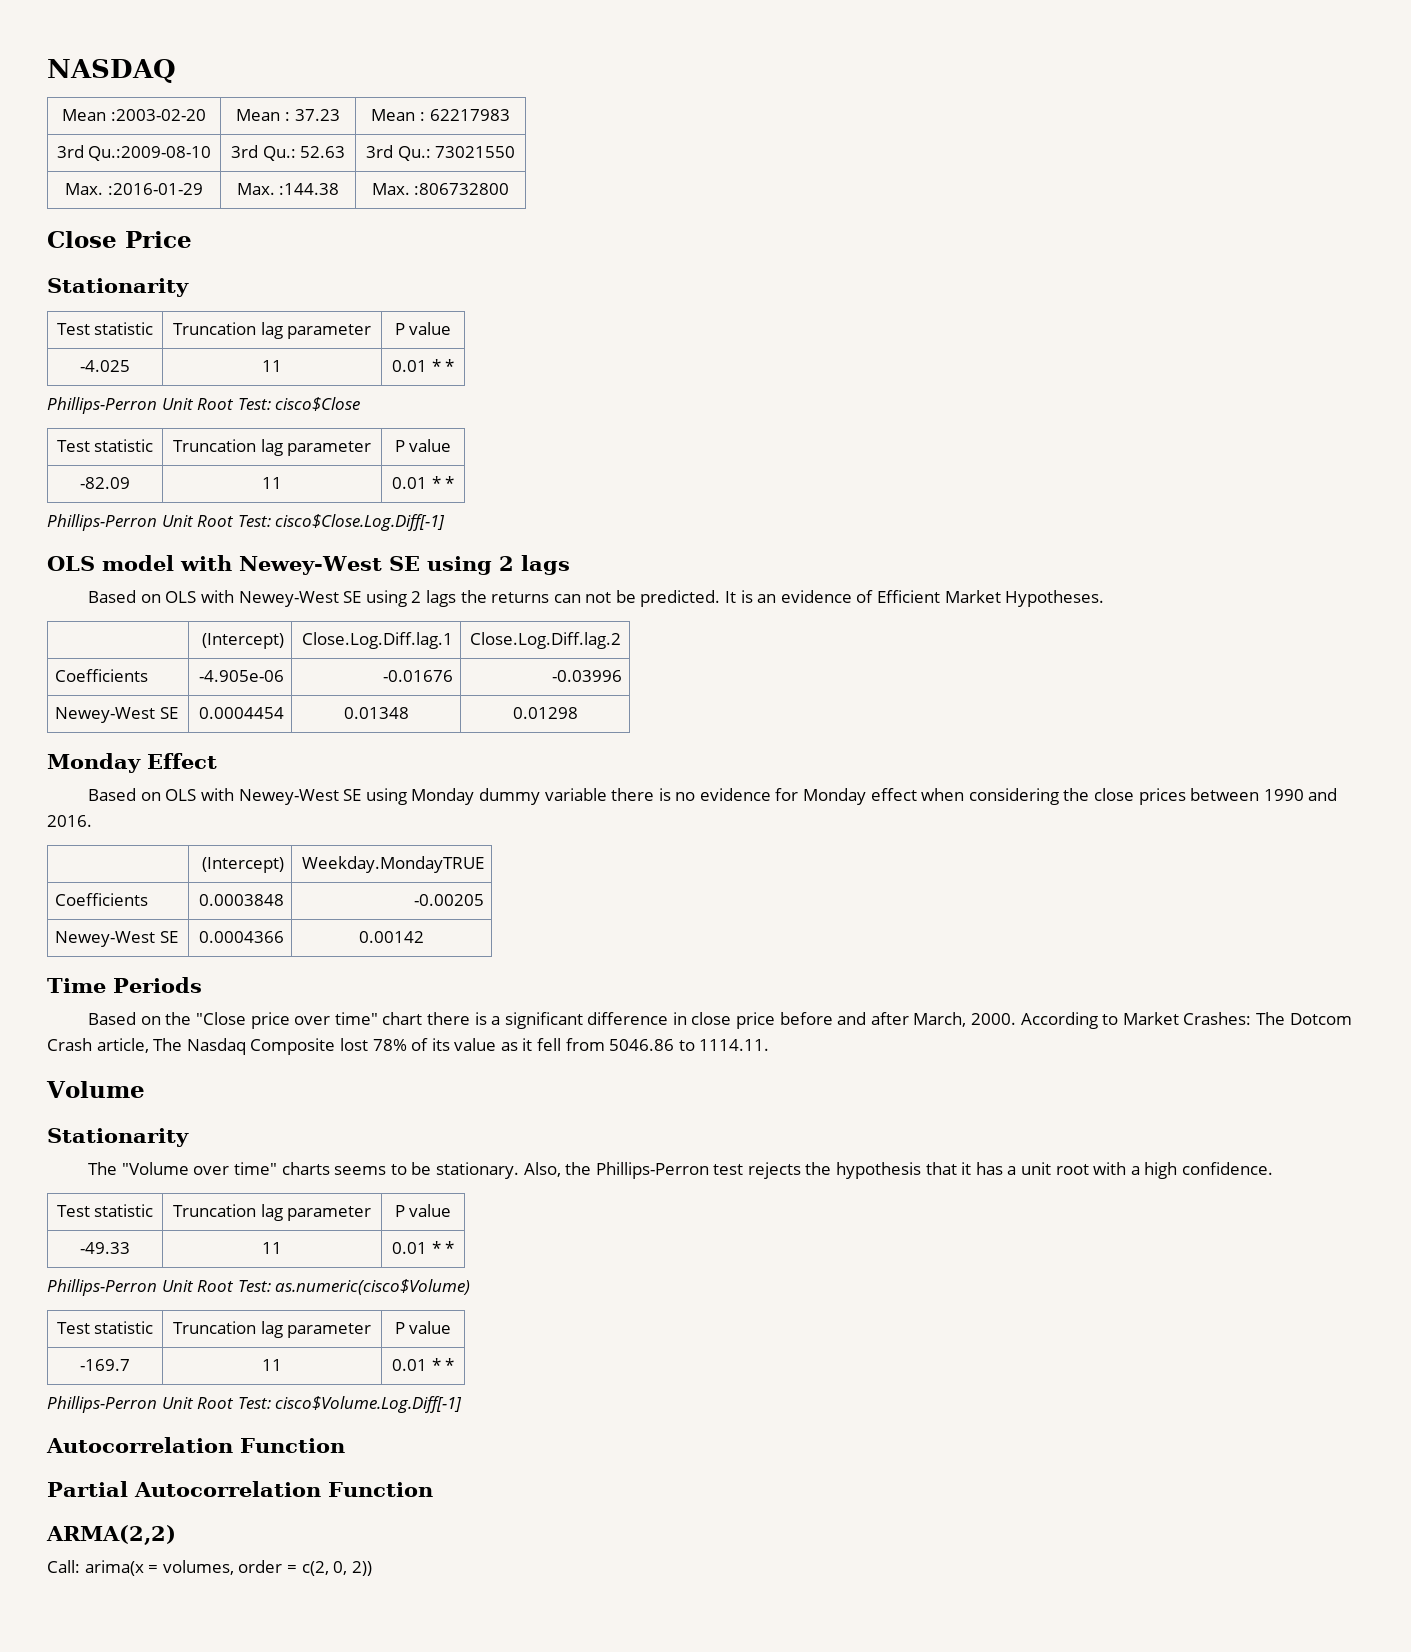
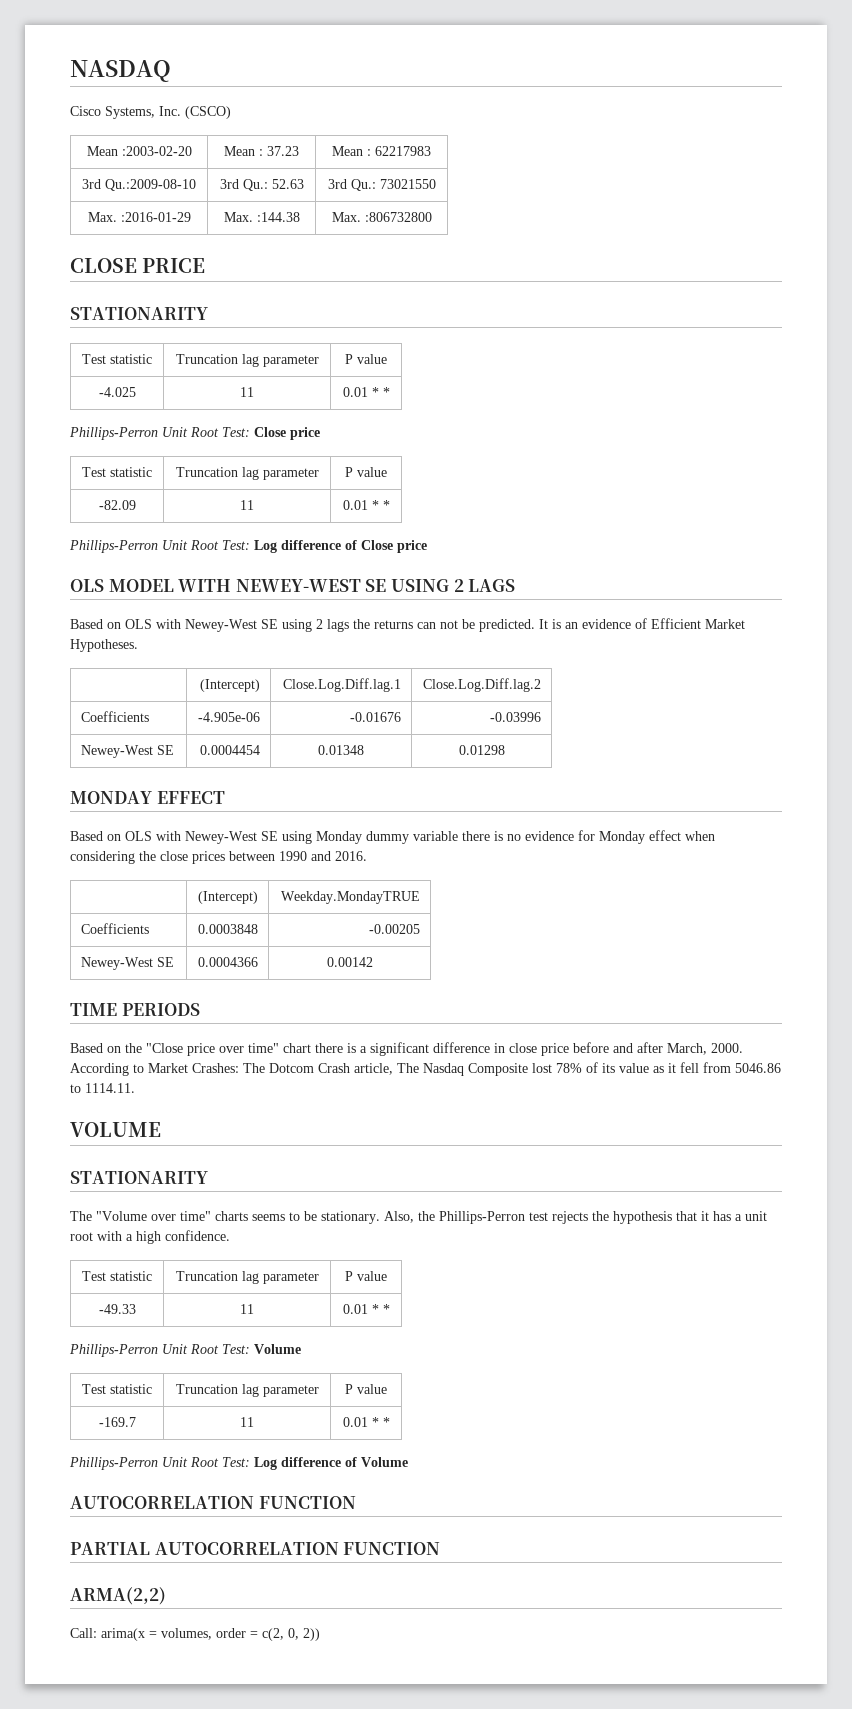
+ Cisco Systems, Inc. (CSCO)
- Close Price
- Stationarity
+ CLOSE PRICE
+ STATIONARITY
- Phillips-Perron Unit Root Test: cisco$Close
+ Phillips-Perron Unit Root Test: Close price
- Phillips-Perron Unit Root Test: cisco$Close.Log.Diff[-1]
- OLS model with Newey-West SE using 2 lags
+ Phillips-Perron Unit Root Test: Log difference of Close price
+ OLS MODEL WITH NEWEY-WEST SE USING 2 LAGS
- Monday Effect
+ MONDAY EFFECT
- Time Periods
+ TIME PERIODS
- Volume
- Stationarity
+ VOLUME
+ STATIONARITY
- Phillips-Perron Unit Root Test: as.numeric(cisco$Volume)
+ Phillips-Perron Unit Root Test: Volume
- Phillips-Perron Unit Root Test: cisco$Volume.Log.Diff[-1]
- Autocorrelation Function
- Partial Autocorrelation Function
+ Phillips-Perron Unit Root Test: Log difference of Volume
+ AUTOCORRELATION FUNCTION
+ PARTIAL AUTOCORRELATION FUNCTION

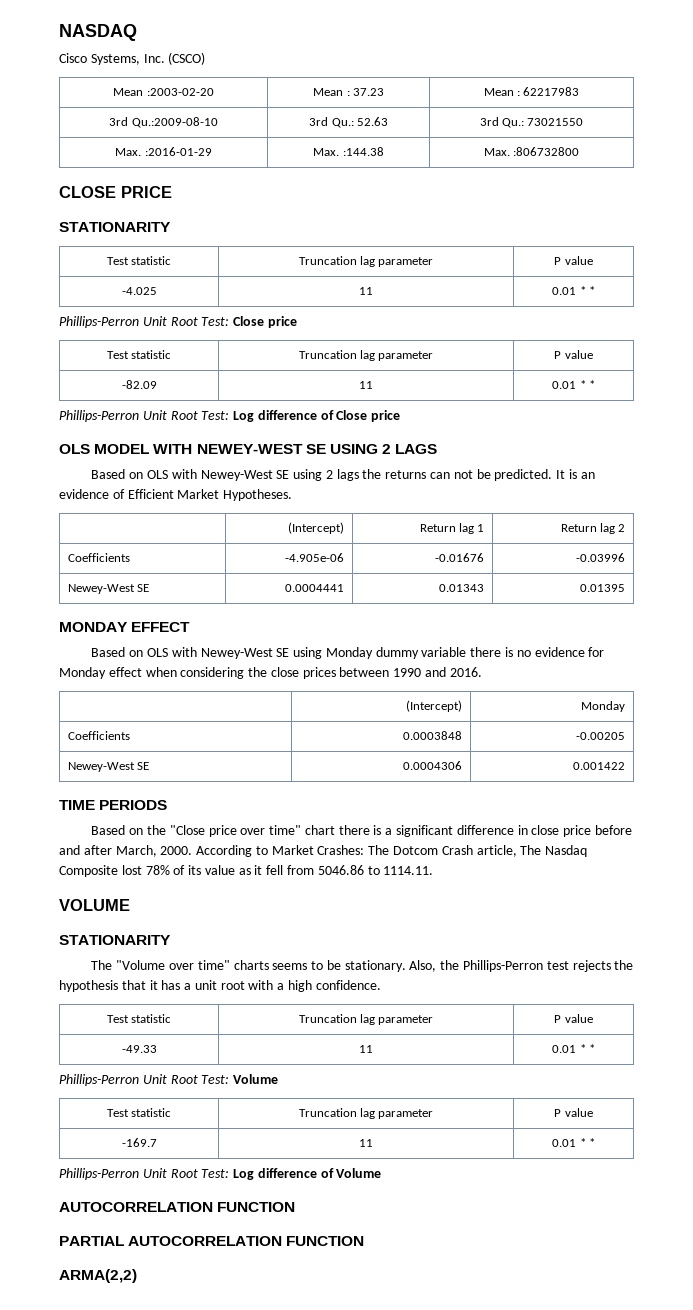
- | (Intercept) | Close.Log.Diff.lag.1 | Close.Log.Diff.lag.2
+ | (Intercept) | Return lag 1 | Return lag 2
- Newey-West SE | 0.0004454 | 0.01348 | 0.01298
+ Newey-West SE | 0.0004441 | 0.01343 | 0.01395
- | (Intercept) | Weekday.MondayTRUE
+ | (Intercept) | Monday
- Newey-West SE | 0.0004366 | 0.00142
+ Newey-West SE | 0.0004306 | 0.001422
- Call: arima(x = volumes, order = c(2, 0, 2))

